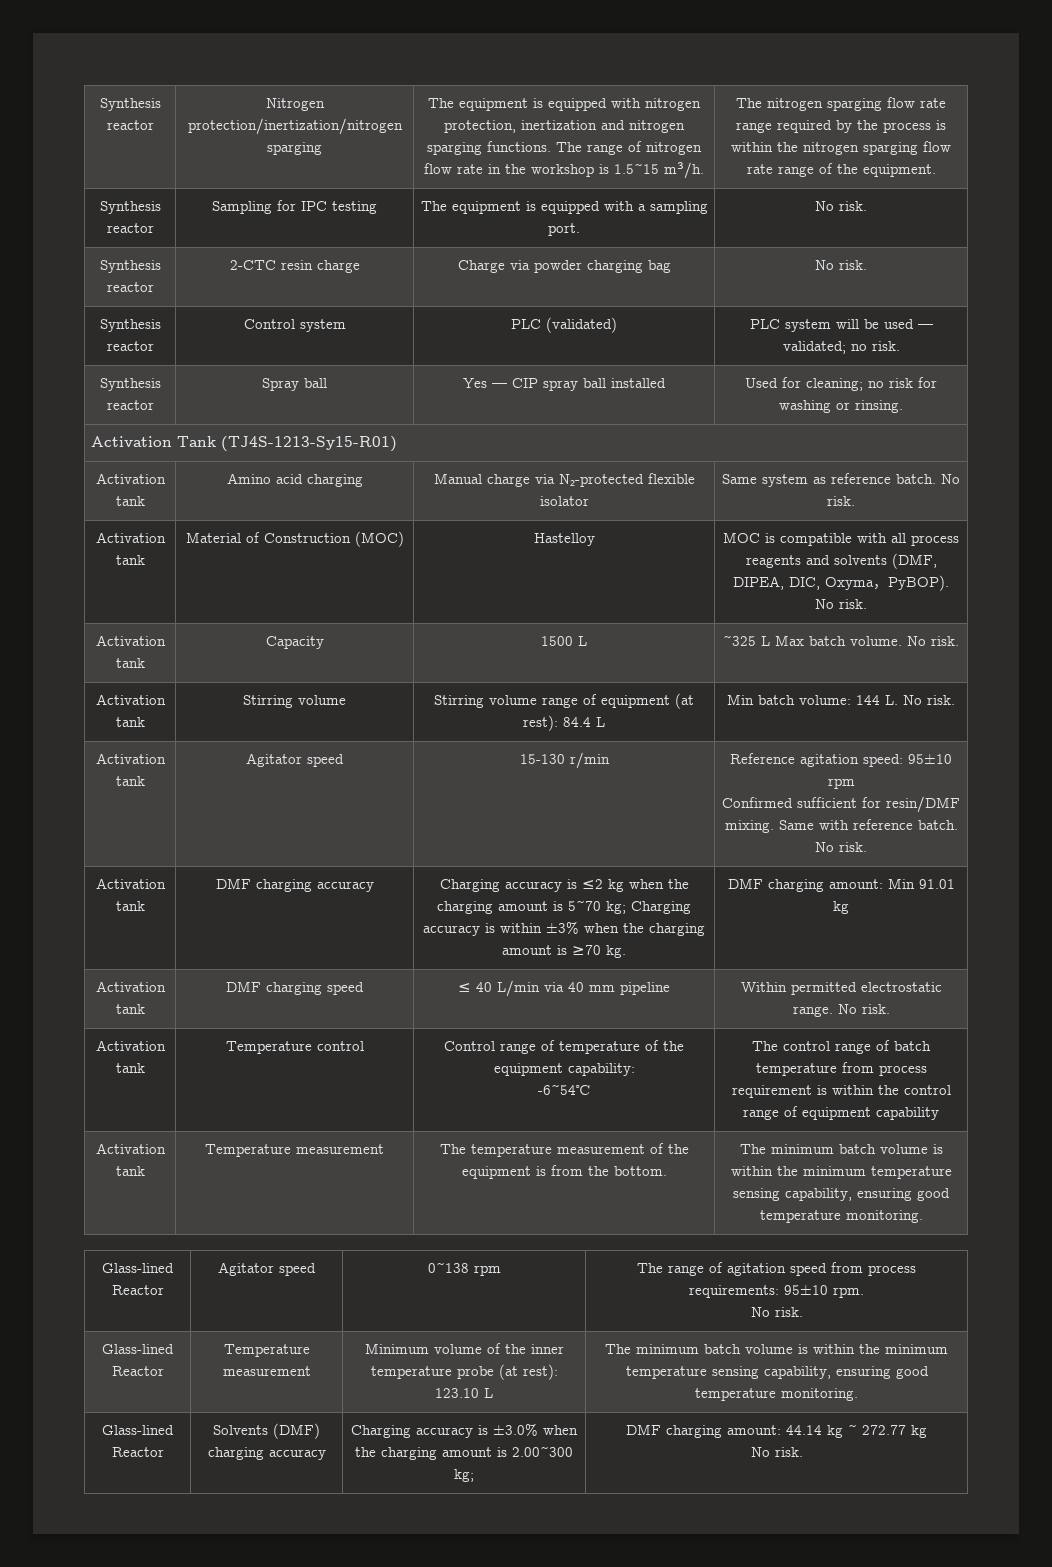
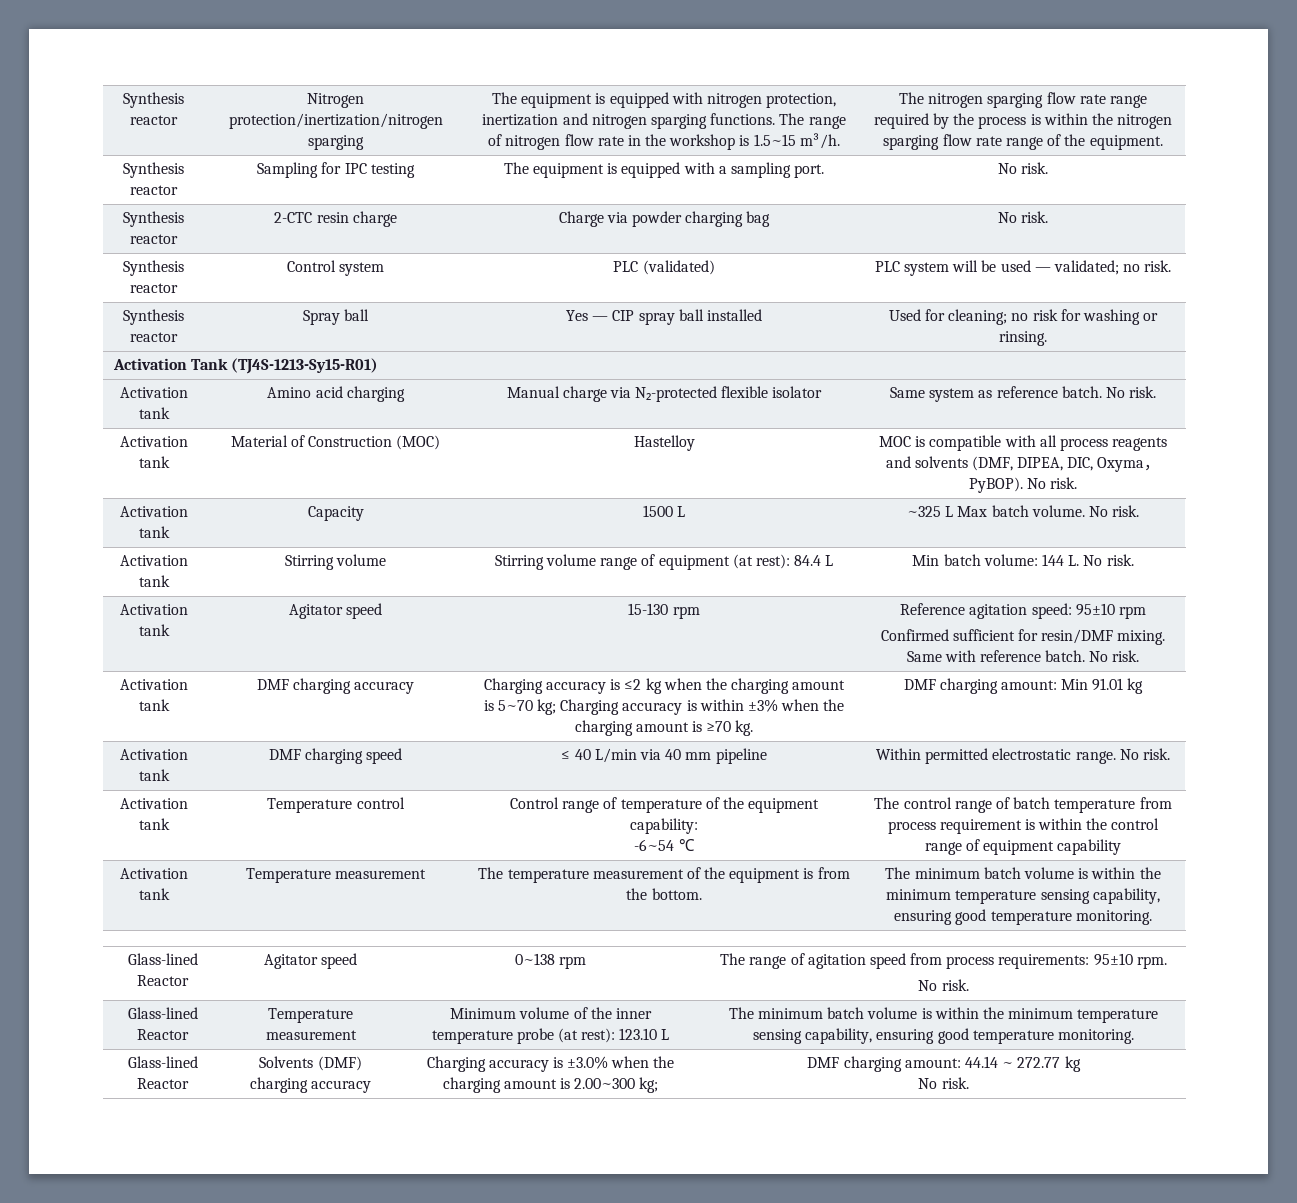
- Activation tank | Agitator speed | 15-130 r/min | Reference agitation speed: 95±10 rpm
+ Activation tank | Agitator speed | 15-130 rpm | Reference agitation speed: 95±10 rpm
  Activation tank | Temperature control | Control range of temperature of the equipment capability:
- -6~54℃ | The control range of batch temperature from process requirement is within the control range of equipment capability
+ -6~54 ℃ | The control range of batch temperature from process requirement is within the control range of equipment capability
- Glass-lined Reactor | Solvents (DMF) charging accuracy | Charging accuracy is ±3.0% when the charging amount is 2.00~300 kg; | DMF charging amount: 44.14 kg ~ 272.77 kg
+ Glass-lined Reactor | Solvents (DMF) charging accuracy | Charging accuracy is ±3.0% when the charging amount is 2.00~300 kg; | DMF charging amount: 44.14 ~ 272.77 kg

